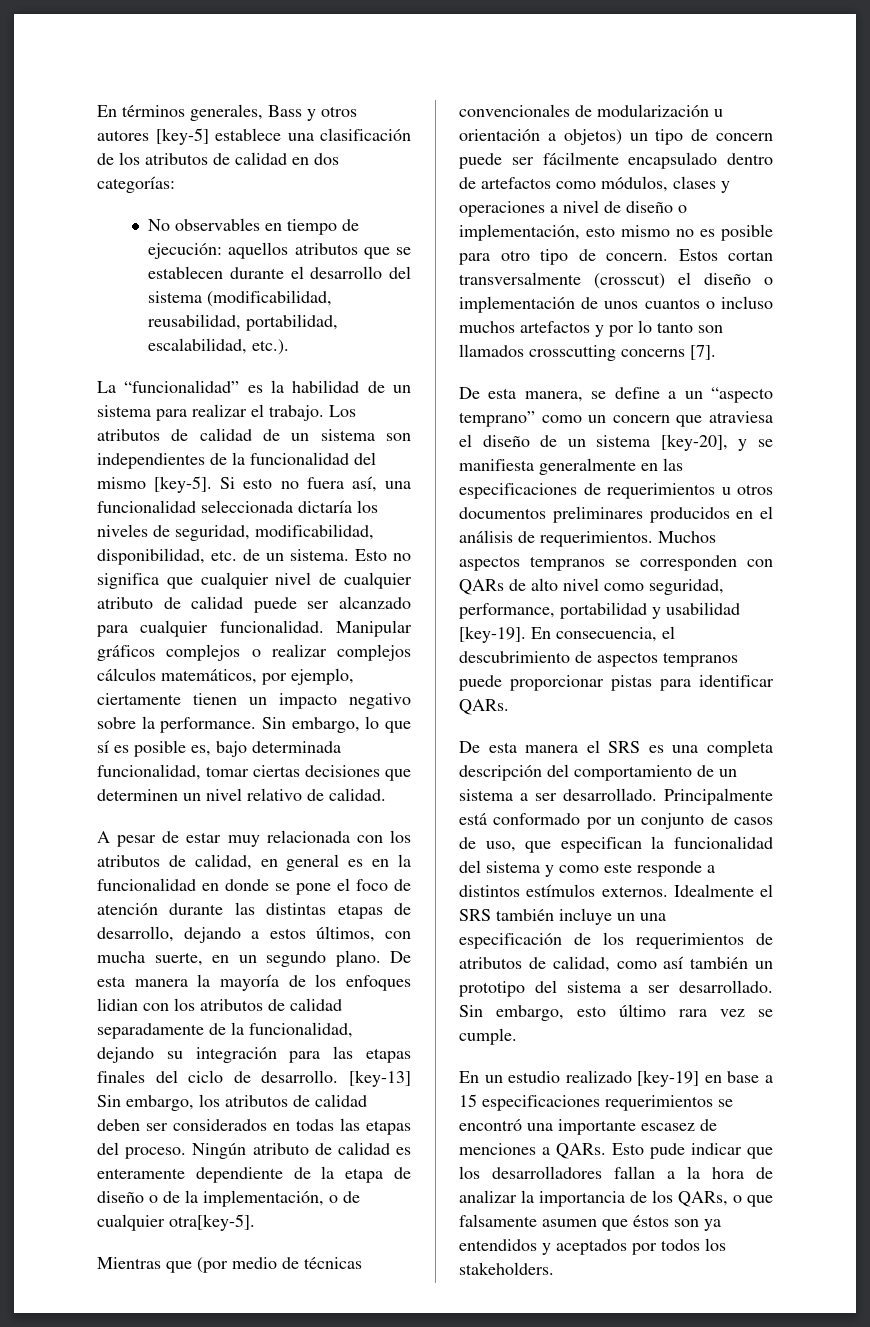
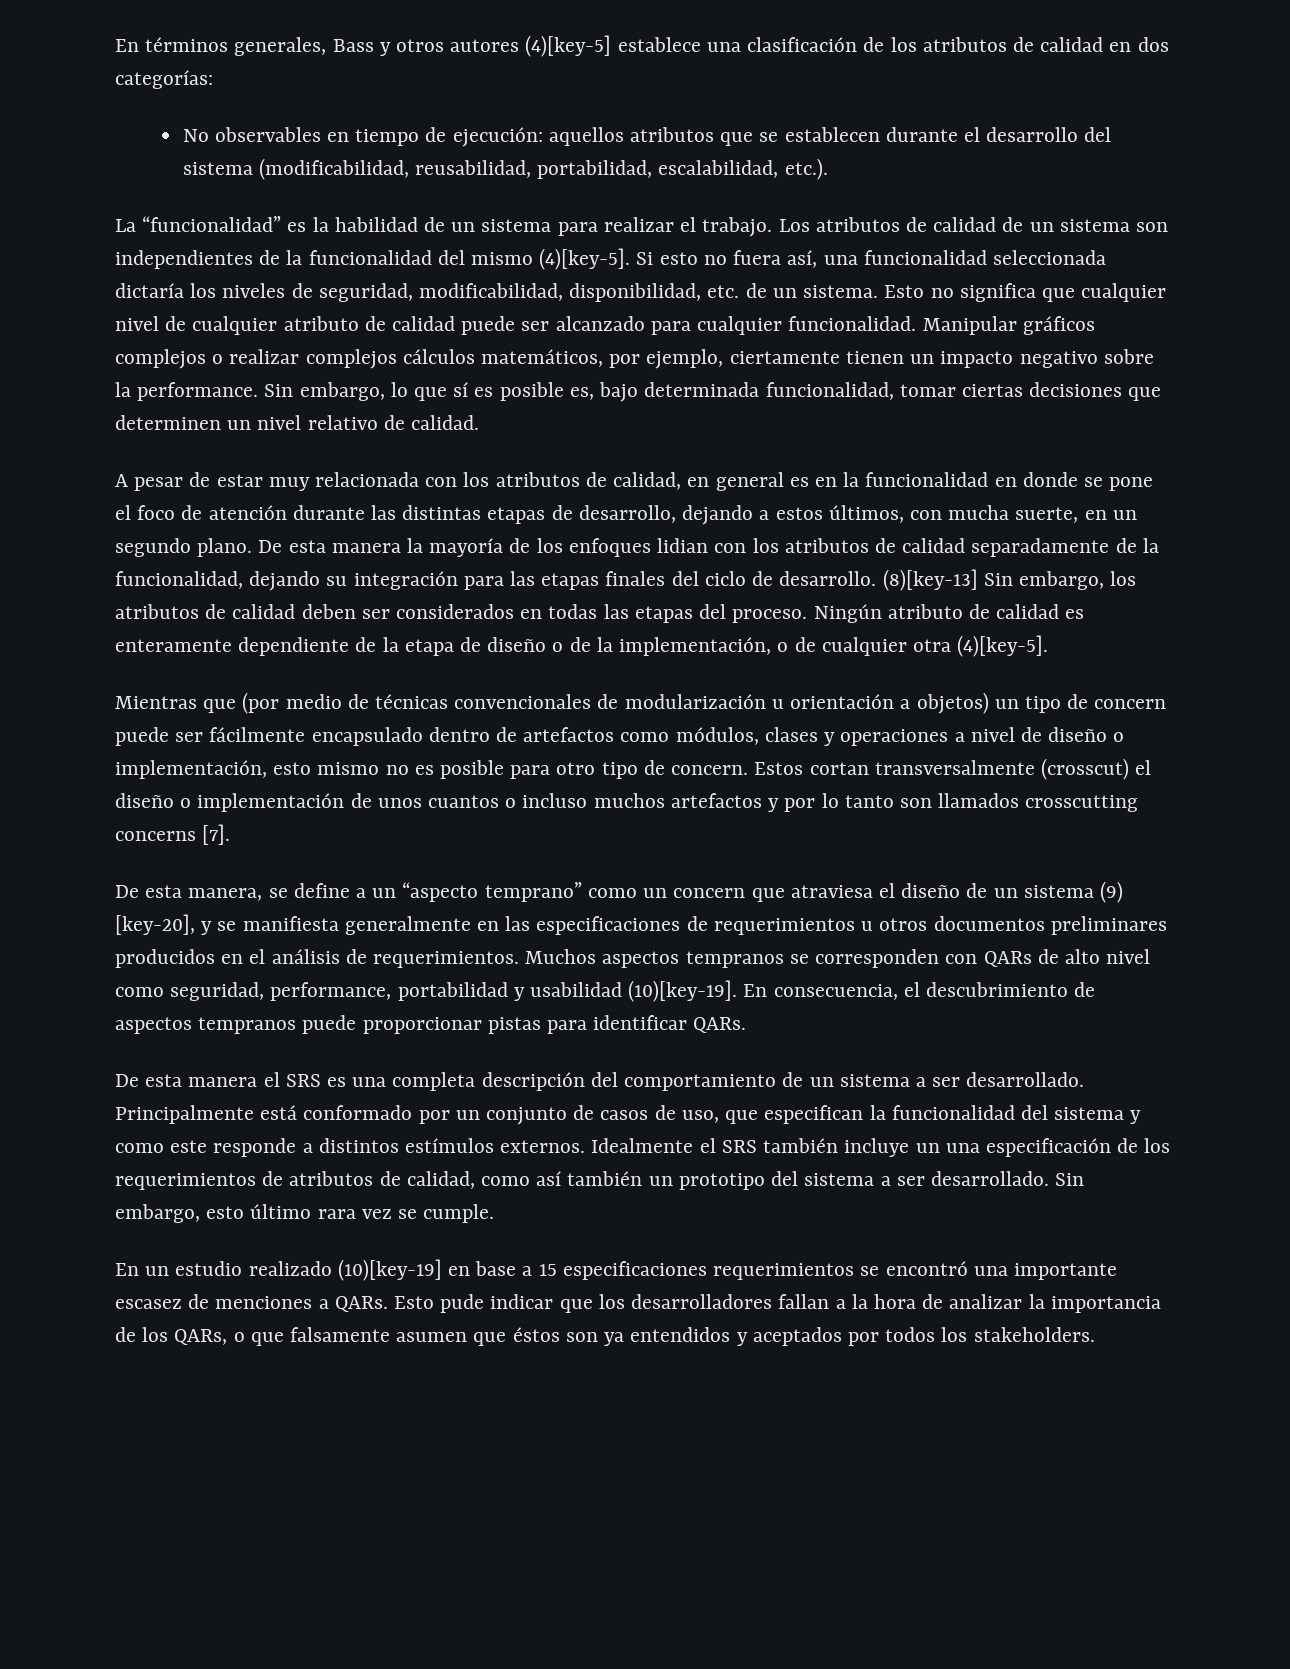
- En términos generales, Bass y otros autores [key-5] establece una clasificación de los atributos de calidad en dos categorías:
+ En términos generales, Bass y otros autores (4)[key-5] establece una clasificación de los atributos de calidad en dos categorías:
- Los atributos de calidad de un sistema son independientes de la funcionalidad del mismo [key-5].
+ Los atributos de calidad de un sistema son independientes de la funcionalidad del mismo (4)[key-5].
- [key-13] Sin embargo, los atributos de calidad deben ser considerados en todas las etapas del proceso.
+ (8)[key-13] Sin embargo, los atributos de calidad deben ser considerados en todas las etapas del proceso.
- Ningún atributo de calidad es enteramente dependiente de la etapa de diseño o de la implementación, o de cualquier otra[key-5].
+ Ningún atributo de calidad es enteramente dependiente de la etapa de diseño o de la implementación, o de cualquier otra (4)[key-5].
- De esta manera, se define a un “aspecto temprano” como un concern que atraviesa el diseño de un sistema [key-20], y se manifiesta generalmente en las especificaciones de requerimientos u otros documentos preliminares producidos en el análisis de requerimientos.
+ De esta manera, se define a un “aspecto temprano” como un concern que atraviesa el diseño de un sistema (9) [key-20], y se manifiesta generalmente en las especificaciones de requerimientos u otros documentos preliminares producidos en el análisis de requerimientos.
- Muchos aspectos tempranos se corresponden con QARs de alto nivel como seguridad, performance, portabilidad y usabilidad [key-19].
+ Muchos aspectos tempranos se corresponden con QARs de alto nivel como seguridad, performance, portabilidad y usabilidad (10)[key-19].
- En un estudio realizado [key-19] en base a 15 especificaciones requerimientos se encontró una importante escasez de menciones a QARs.
+ En un estudio realizado (10)[key-19] en base a 15 especificaciones requerimientos se encontró una importante escasez de menciones a QARs.

